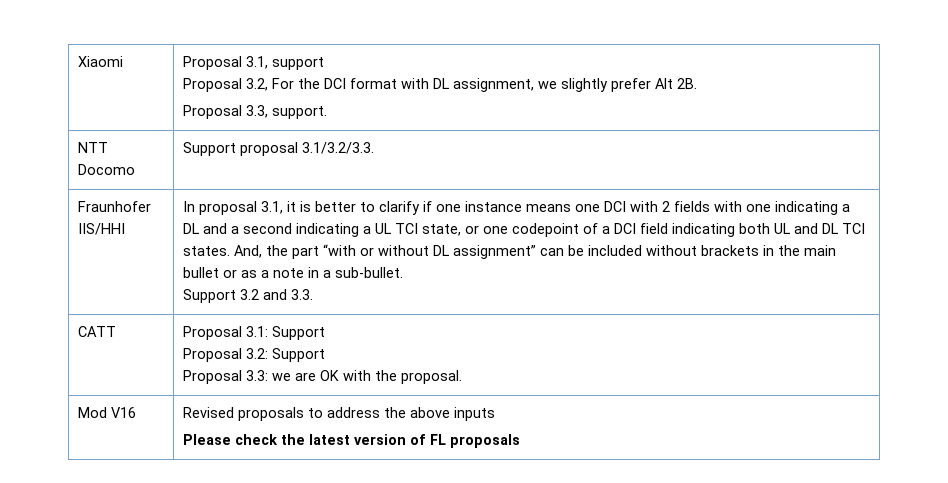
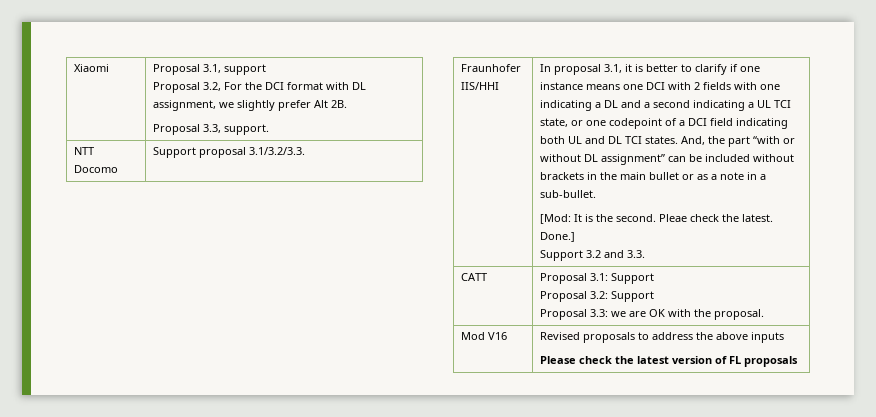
+ [Mod: It is the second. Pleae check the latest. Done.]

